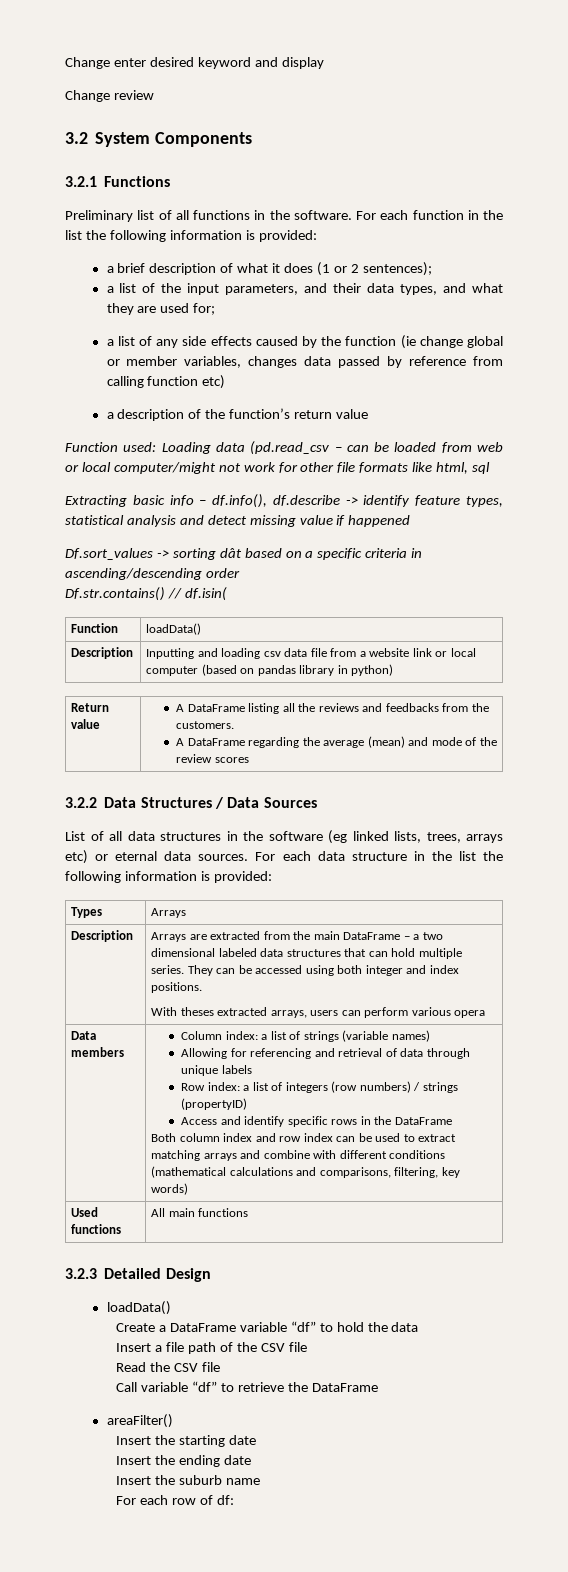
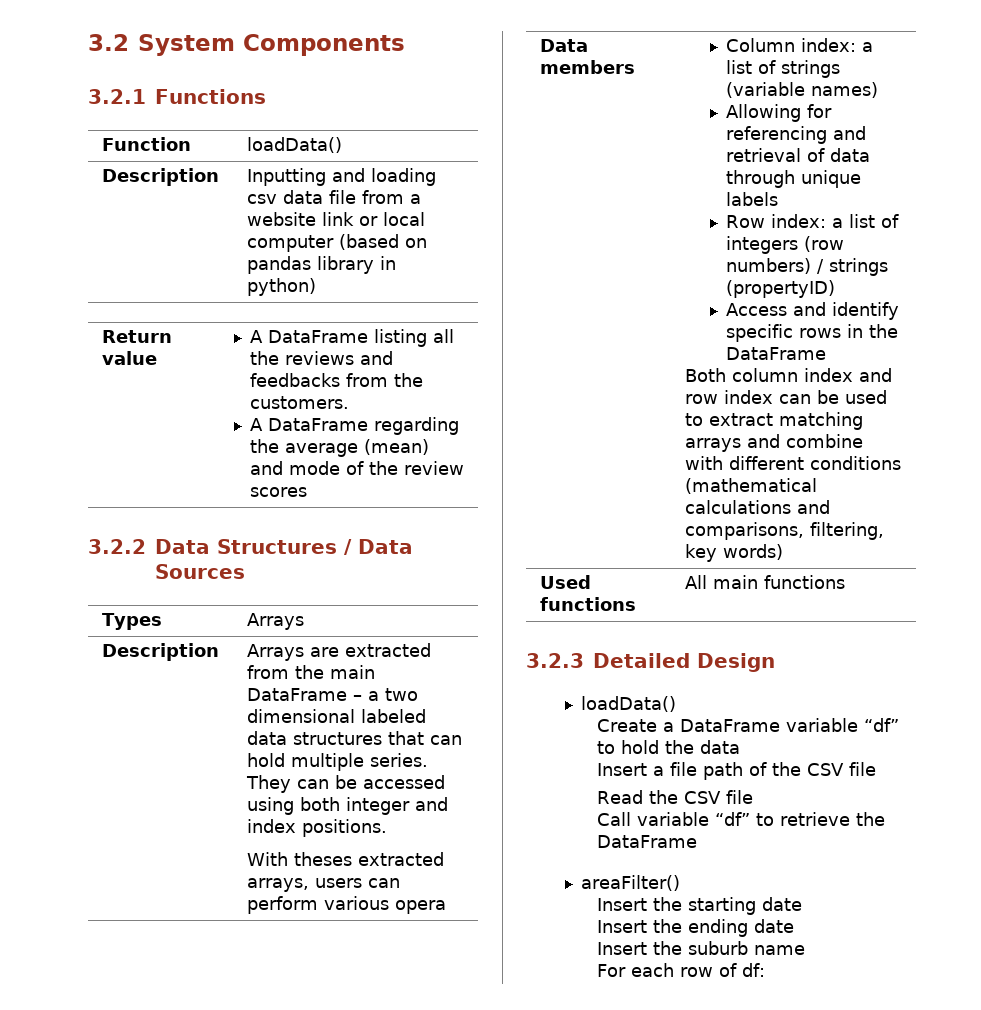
- Change enter desired keyword and display
- Change review
- Preliminary list of all functions in the software. For each function in the list the following information is provided:
- a brief description of what it does (1 or 2 sentences);
- a list of the input parameters, and their data types, and what they are used for;
- a list of any side effects caused by the function (ie change global or member variables, changes data passed by reference from calling function etc)
- a description of the function’s return value
- Function used: Loading data (pd.read_csv – can be loaded from web or local computer/might not work for other file formats like html, sql
- Extracting basic info – df.info(), df.describe -> identify feature types, statistical analysis and detect missing value if happened
- Df.sort_values -> sorting dât based on a specific criteria in ascending/descending order
- Df.str.contains() // df.isin(
- List of all data structures in the software (eg linked lists, trees, arrays etc) or eternal data sources. For each data structure in the list the following information is provided:

